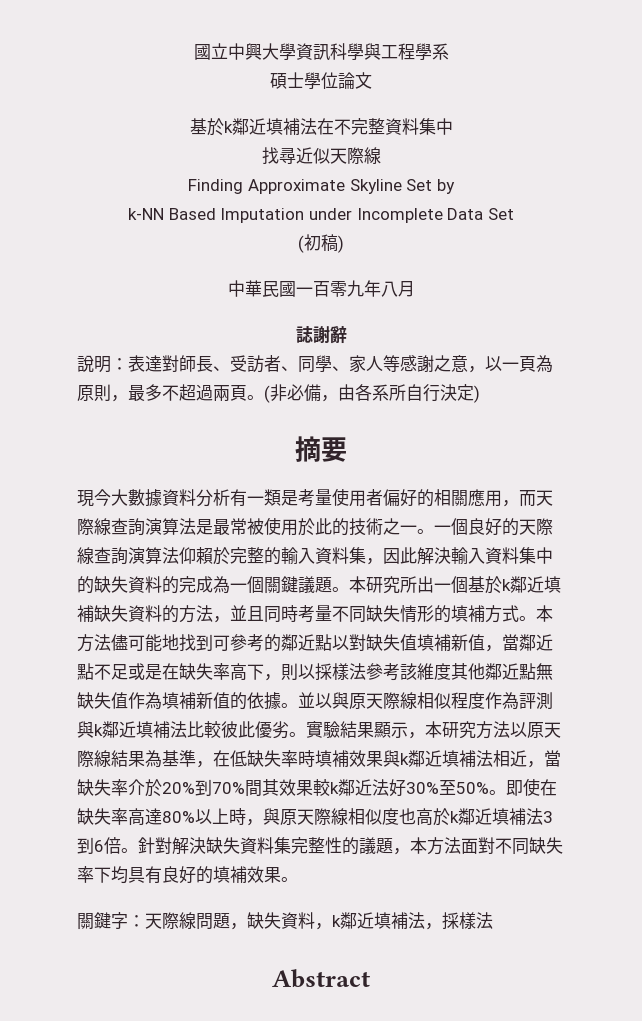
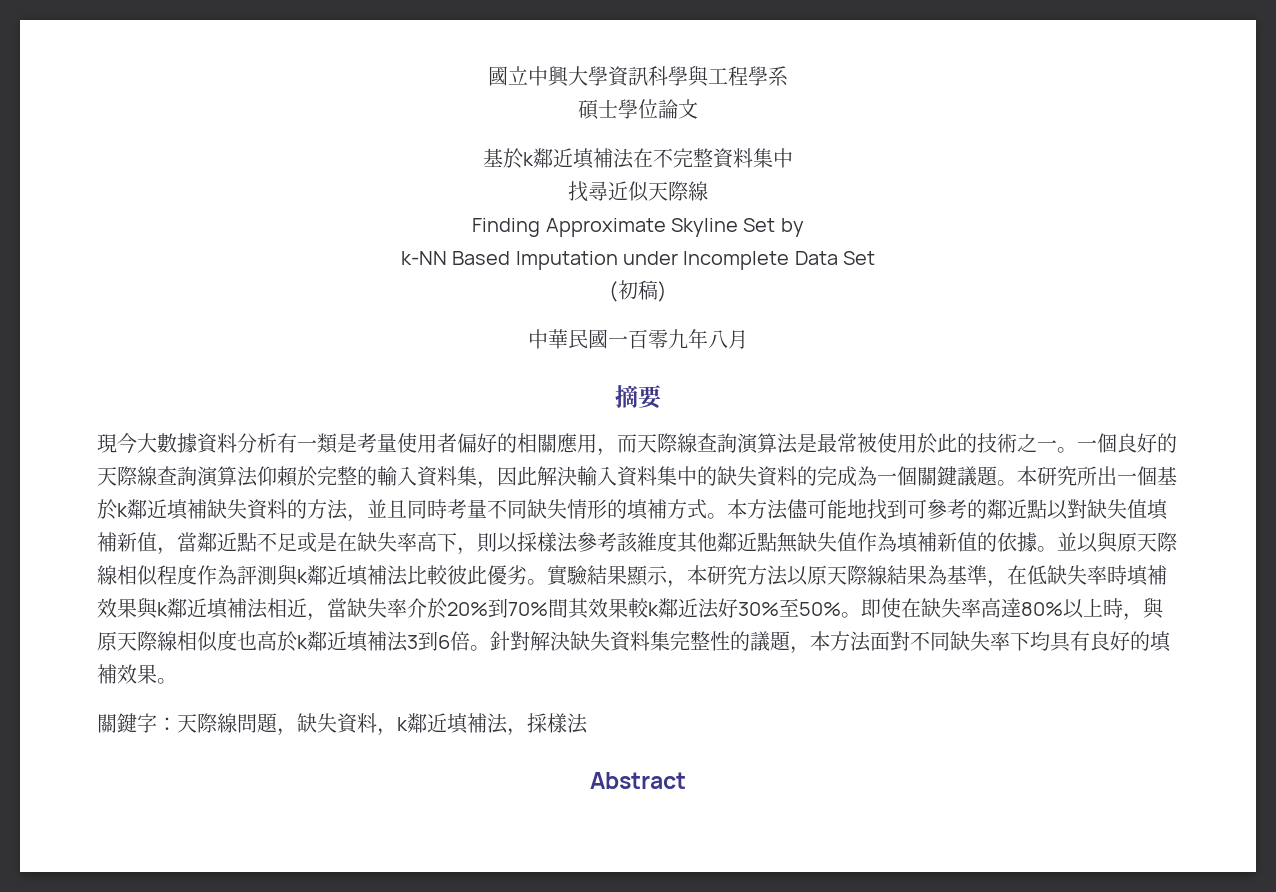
- 誌謝辭
- 說明：表達對師長、受訪者、同學、家人等感謝之意，以一頁為原則，最多不超過兩頁。(非必備，由各系所自行決定)

